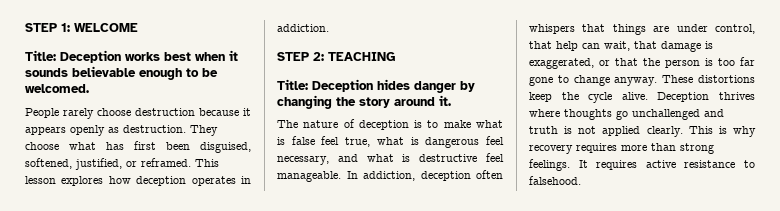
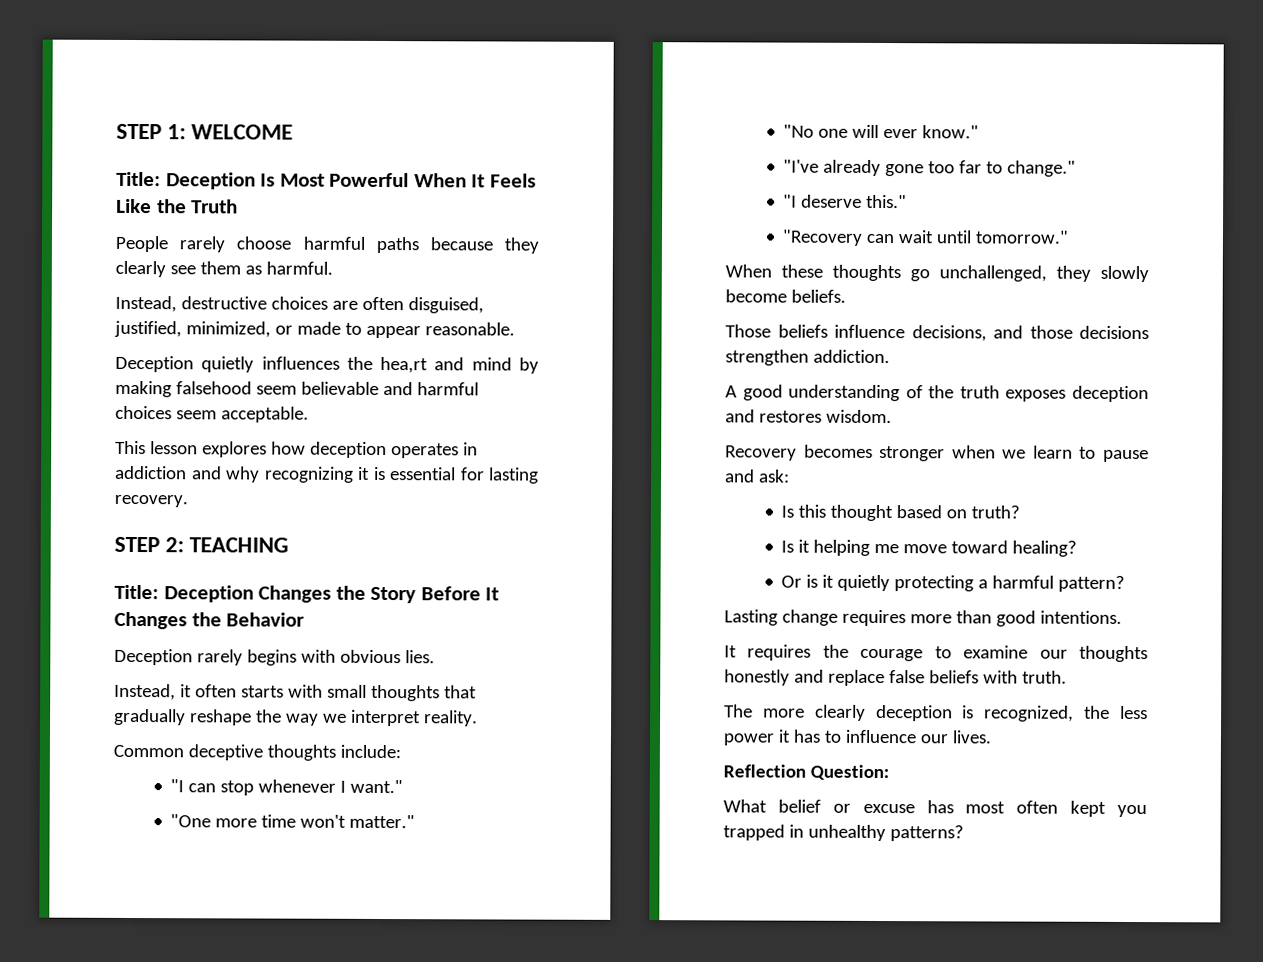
- Title: Deception works best when it sounds believable enough to be welcomed.
- People rarely choose destruction because it appears openly as destruction. They choose what has first been disguised, softened, justified, or reframed. This lesson explores how deception operates in addiction.
+ Title: Deception Is Most Powerful When It Feels Like the Truth
+ People rarely choose harmful paths because they clearly see them as harmful.
+ Instead, destructive choices are often disguised, justified, minimized, or made to appear reasonable.
+ Deception quietly influences the hea,rt and mind by making falsehood seem believable and harmful choices seem acceptable.
+ This lesson explores how deception operates in addiction and why recognizing it is essential for lasting recovery.
- Title: Deception hides danger by changing the story around it.
- The nature of deception is to make what is false feel true, what is dangerous feel necessary, and what is destructive feel manageable. In addiction, deception often whispers that things are under control, that help can wait, that damage is exaggerated, or that the person is too far gone to change anyway. These distortions keep the cycle alive. Deception thrives where thoughts go unchallenged and truth is not applied clearly. This is why recovery requires more than strong feelings. It requires active resistance to falsehood.
+ Title: Deception Changes the Story Before It Changes the Behavior
+ Deception rarely begins with obvious lies.
+ Instead, it often starts with small thoughts that gradually reshape the way we interpret reality.
+ Common deceptive thoughts include:
+ "I can stop whenever I want."
+ "One more time won't matter."
+ "No one will ever know."
+ "I've already gone too far to change."
+ "I deserve this."
+ "Recovery can wait until tomorrow."
+ When these thoughts go unchallenged, they slowly become beliefs.
+ Those beliefs influence decisions, and those decisions strengthen addiction.
+ A good understanding of the truth exposes deception and restores wisdom.
+ Recovery becomes stronger when we learn to pause and ask:
+ Is this thought based on truth?
+ Is it helping me move toward healing?
+ Or is it quietly protecting a harmful pattern?
+ Lasting change requires more than good intentions.
+ It requires the courage to examine our thoughts honestly and replace false beliefs with truth.
+ The more clearly deception is recognized, the less power it has to influence our lives.
+ Reflection Question:
+ What belief or excuse has most often kept you trapped in unhealthy patterns?

